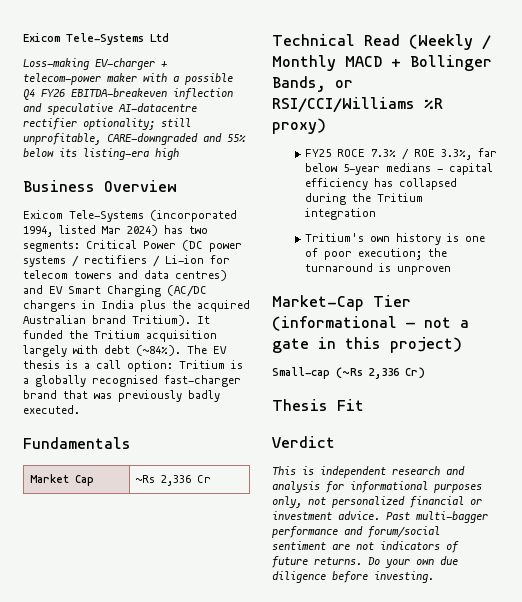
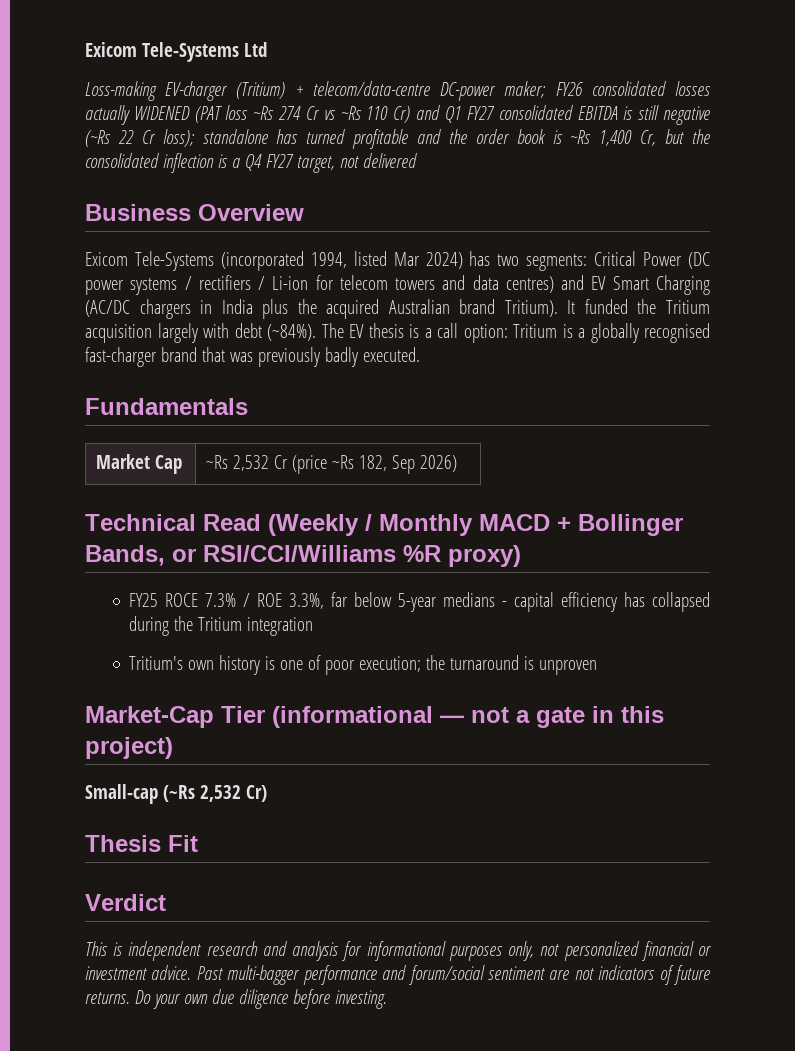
- Loss-making EV-charger + telecom-power maker with a possible Q4 FY26 EBITDA-breakeven inflection and speculative AI-datacentre rectifier optionality; still unprofitable, CARE-downgraded and 55% below its listing-era high
+ Loss-making EV-charger (Tritium) + telecom/data-centre DC-power maker; FY26 consolidated losses actually WIDENED (PAT loss ~Rs 274 Cr vs ~Rs 110 Cr) and Q1 FY27 consolidated EBITDA is still negative (~Rs 22 Cr loss); standalone has turned profitable and the order book is ~Rs 1,400 Cr, but the consolidated inflection is a Q4 FY27 target, not delivered
- Market Cap | ~Rs 2,336 Cr
+ Market Cap | ~Rs 2,532 Cr (price ~Rs 182, Sep 2026)
- Small-cap (~Rs 2,336 Cr)
+ Small-cap (~Rs 2,532 Cr)

